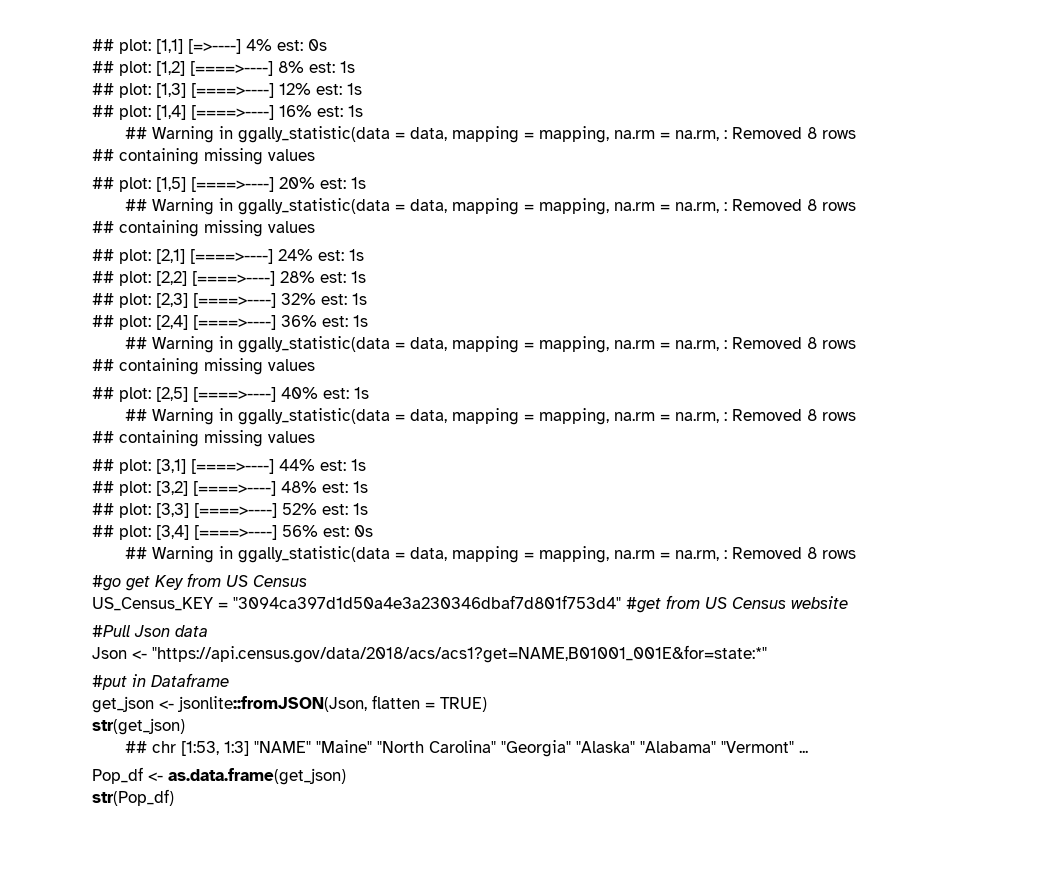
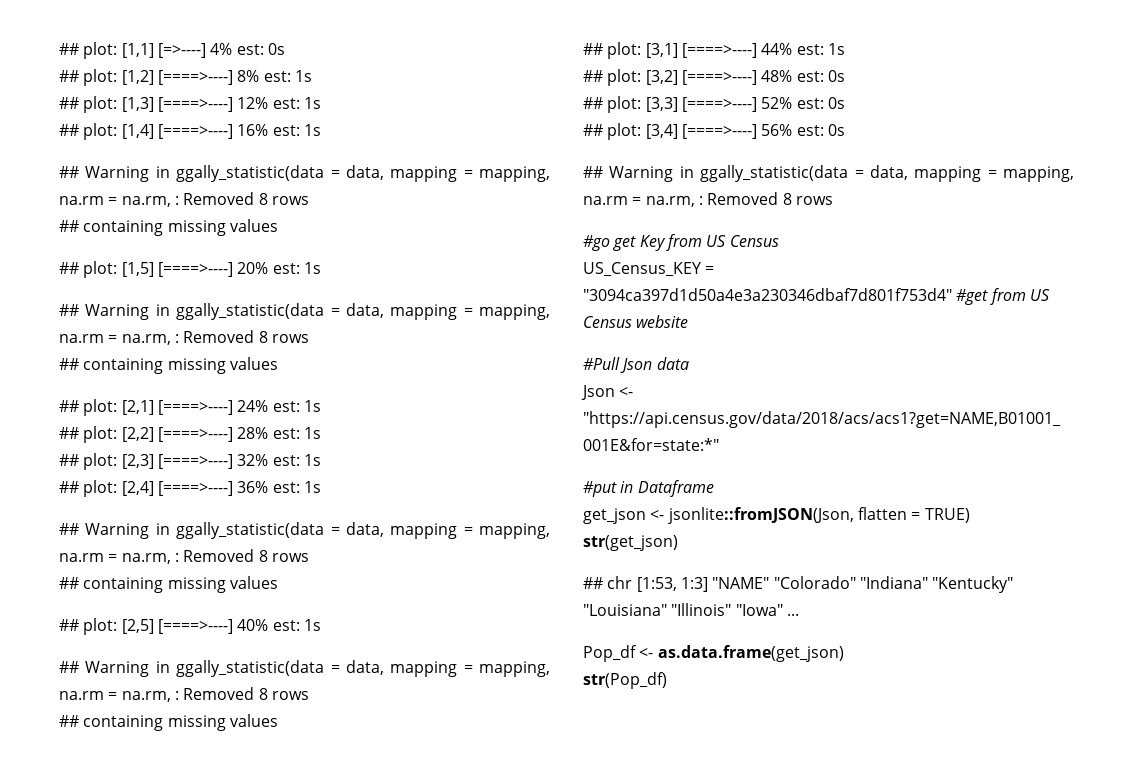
- ## plot: [3,2] [====>----] 48% est: 1s
+ ## plot: [3,2] [====>----] 48% est: 0s
- ## plot: [3,3] [====>----] 52% est: 1s
+ ## plot: [3,3] [====>----] 52% est: 0s
- ## chr [1:53, 1:3] "NAME" "Maine" "North Carolina" "Georgia" "Alaska" "Alabama" "Vermont" ...
+ ## chr [1:53, 1:3] "NAME" "Colorado" "Indiana" "Kentucky" "Louisiana" "Illinois" "Iowa" ...

